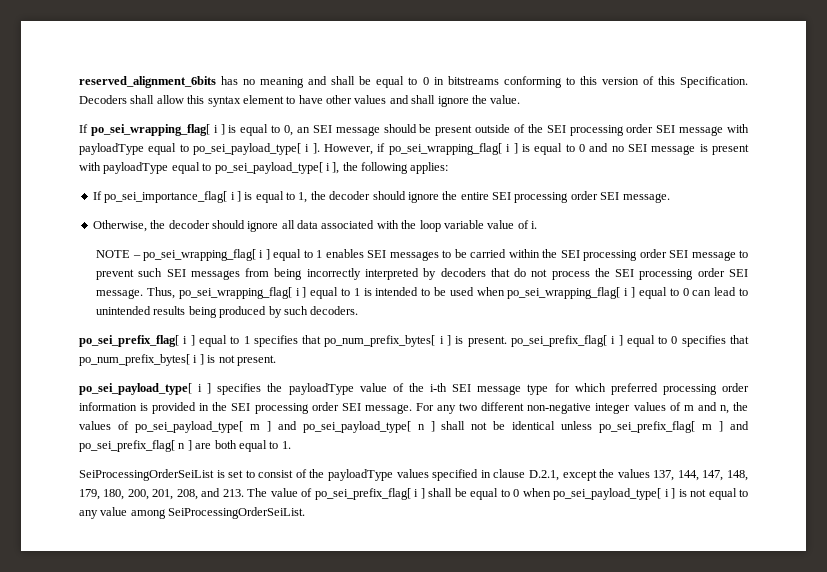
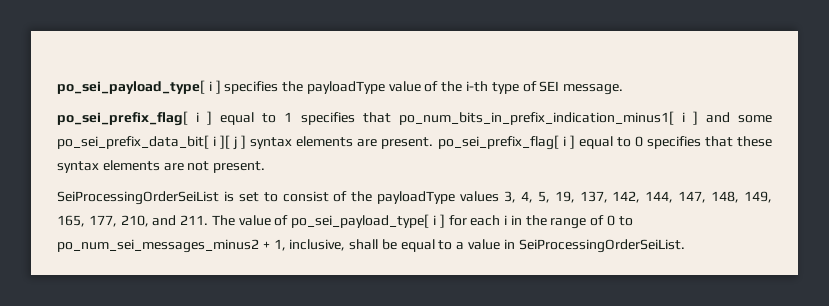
- reserved_alignment_6bits has no meaning and shall be equal to 0 in bitstreams conforming to this version of this Specification. Decoders shall allow this syntax element to have other values and shall ignore the value.
- If po_sei_wrapping_flag[ i ] is equal to 0, an SEI message should be present outside of the SEI processing order SEI message with payloadType equal to po_sei_payload_type[ i ]. However, if po_sei_wrapping_flag[ i ] is equal to 0 and no SEI message is present with payloadType equal to po_sei_payload_type[ i ], the following applies:
- If po_sei_importance_flag[ i ] is equal to 1, the decoder should ignore the entire SEI processing order SEI message.
- Otherwise, the decoder should ignore all data associated with the loop variable value of i.
- NOTE – po_sei_wrapping_flag[ i ] equal to 1 enables SEI messages to be carried within the SEI processing order SEI message to prevent such SEI messages from being incorrectly interpreted by decoders that do not process the SEI processing order SEI message. Thus, po_sei_wrapping_flag[ i ] equal to 1 is intended to be used when po_sei_wrapping_flag[ i ] equal to 0 can lead to unintended results being produced by such decoders.
- po_sei_prefix_flag[ i ] equal to 1 specifies that po_num_prefix_bytes[ i ] is present. po_sei_prefix_flag[ i ] equal to 0 specifies that po_num_prefix_bytes[ i ] is not present.
- po_sei_payload_type[ i ] specifies the payloadType value of the i-th SEI message type for which preferred processing order information is provided in the SEI processing order SEI message. For any two different non-negative integer values of m and n, the values of po_sei_payload_type[ m ] and po_sei_payload_type[ n ] shall not be identical unless po_sei_prefix_flag[ m ] and po_sei_prefix_flag[ n ] are both equal to 1.
+ po_sei_payload_type[ i ] specifies the payloadType value of the i-th type of SEI message.
+ po_sei_prefix_flag[ i ] equal to 1 specifies that po_num_bits_in_prefix_indication_minus1[ i ] and some po_sei_prefix_data_bit[ i ][ j ] syntax elements are present. po_sei_prefix_flag[ i ] equal to 0 specifies that these syntax elements are not present.
- SeiProcessingOrderSeiList is set to consist of the payloadType values specified in clause D.2.1, except the values 137, 144, 147, 148, 179, 180, 200, 201, 208, and 213. The value of po_sei_prefix_flag[ i ] shall be equal to 0 when po_sei_payload_type[ i ] is not equal to any value among SeiProcessingOrderSeiList.
+ SeiProcessingOrderSeiList is set to consist of the payloadType values 3, 4, 5, 19, 137, 142, 144, 147, 148, 149, 165, 177, 210, and 211. The value of po_sei_payload_type[ i ] for each i in the range of 0 to po_num_sei_messages_minus2 + 1, inclusive, shall be equal to a value in SeiProcessingOrderSeiList.

